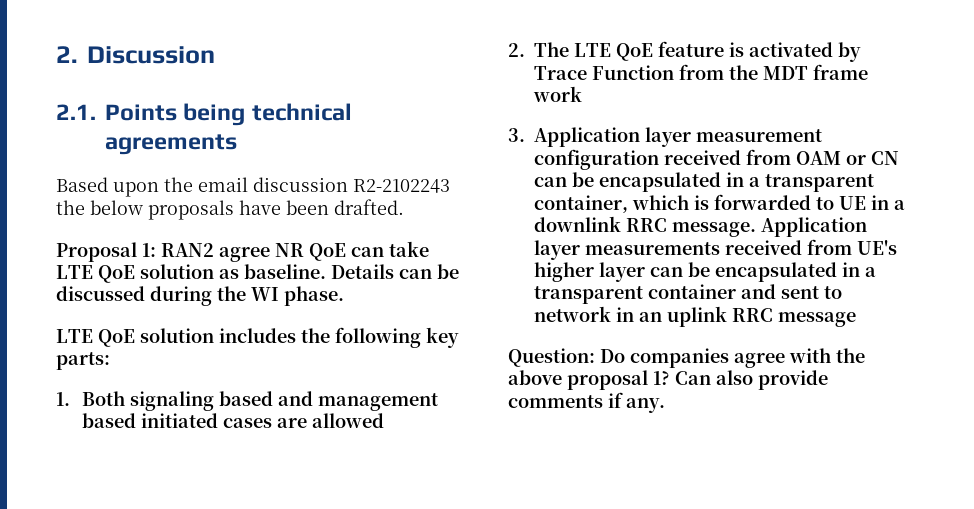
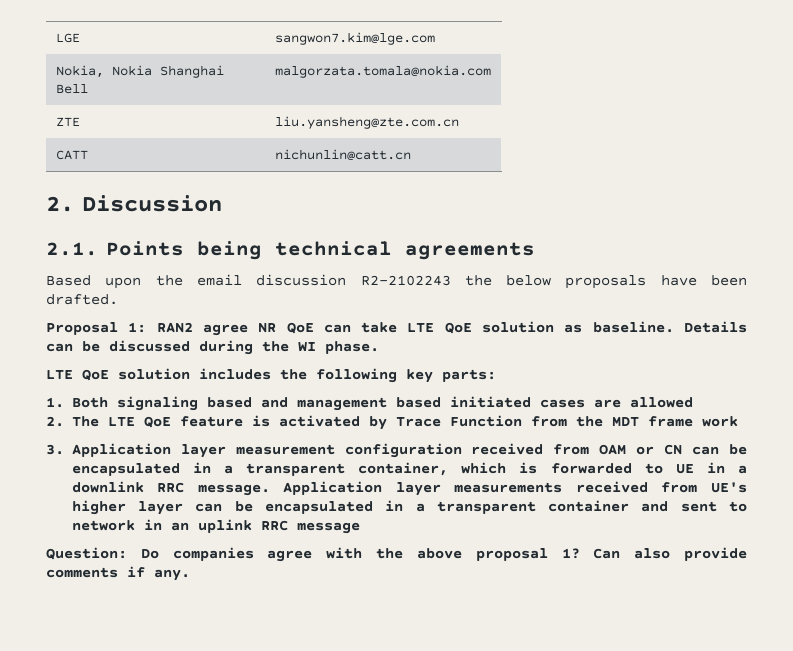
+ LGE | sangwon7.kim@lge.com
+ Nokia, Nokia Shanghai Bell | malgorzata.tomala@nokia.com
+ ZTE | liu.yansheng@zte.com.cn
+ CATT | nichunlin@catt.cn

